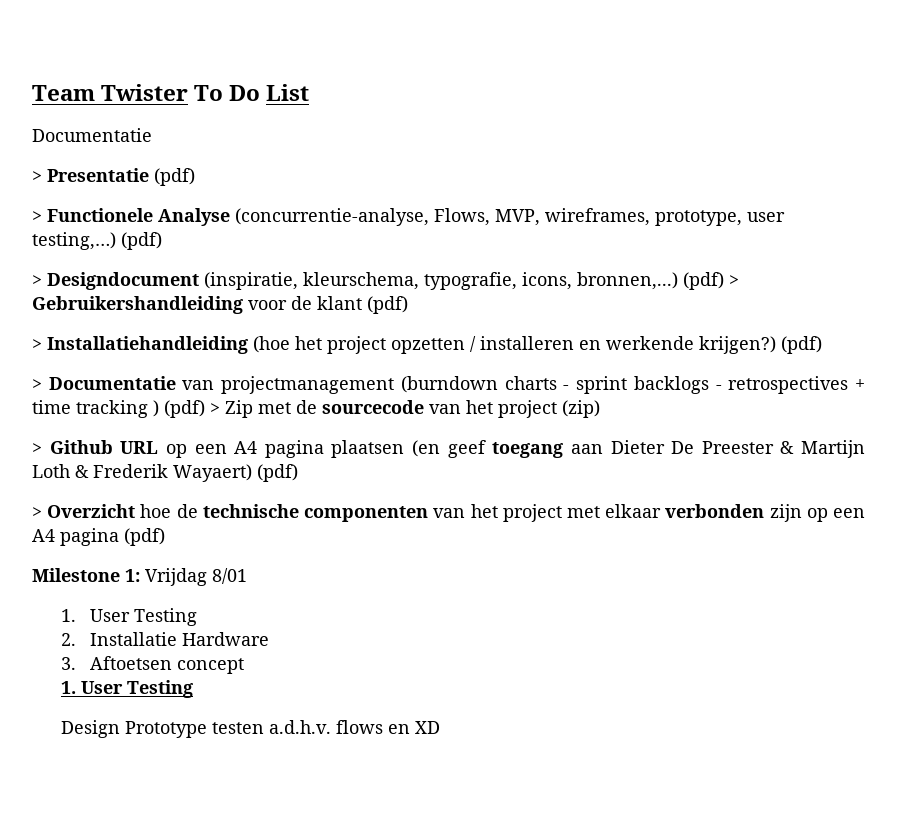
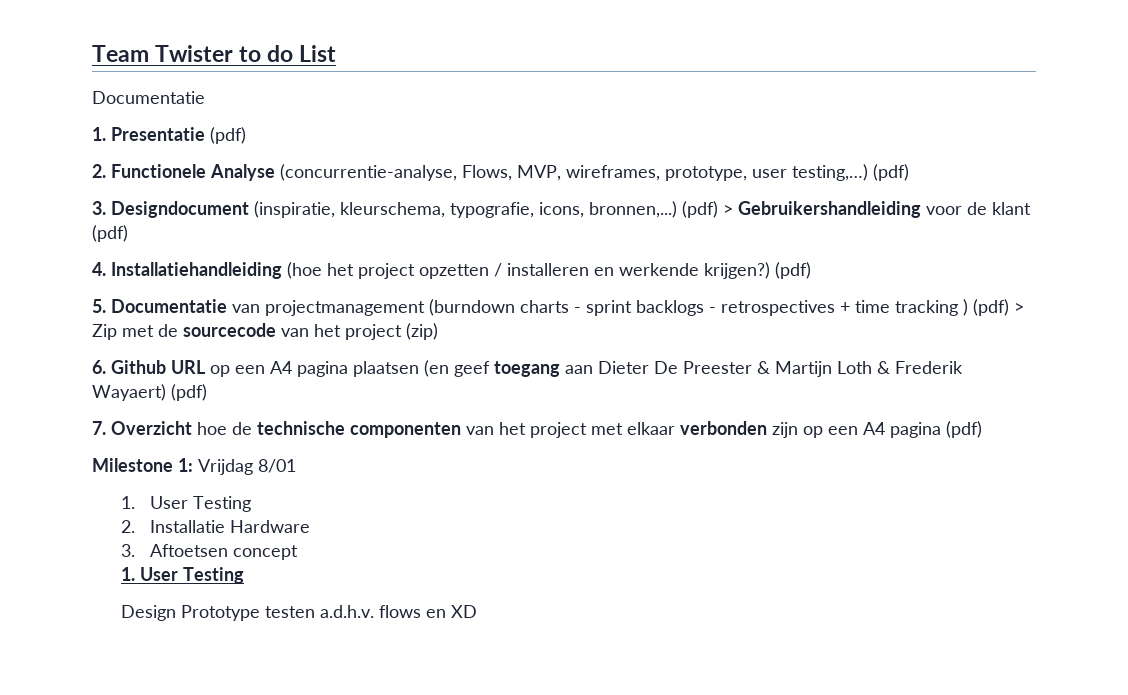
- Team Twister To Do List
+ Team Twister to do List
- > Presentatie (pdf)
+ 1. Presentatie (pdf)
- > Functionele Analyse (concurrentie-analyse, Flows, MVP, wireframes, prototype, user testing,…)
+ 2. Functionele Analyse (concurrentie-analyse, Flows, MVP, wireframes, prototype, user testing,…)
- > Designdocument (inspiratie, kleurschema, typografie, icons, bronnen,...)
+ 3. Designdocument (inspiratie, kleurschema, typografie, icons, bronnen,...)
- > Installatiehandleiding (hoe het project opzetten / installeren en werkende krijgen?)
+ 4. Installatiehandleiding (hoe het project opzetten / installeren en werkende krijgen?)
- > Documentatie van projectmanagement (burndown charts - sprint backlogs - retrospectives + time tracking ) (pdf) > Zip met de sourcecode van het project (zip)
+ 5. Documentatie van projectmanagement (burndown charts - sprint backlogs - retrospectives + time tracking ) (pdf) > Zip met de sourcecode van het project (zip)
- > Github URL op een A4 pagina plaatsen (en geef toegang aan Dieter De Preester & Martijn Loth & Frederik Wayaert) (pdf)
+ 6. Github URL op een A4 pagina plaatsen (en geef toegang aan Dieter De Preester & Martijn Loth & Frederik Wayaert) (pdf)
- > Overzicht hoe de technische componenten van het project met elkaar verbonden zijn op een A4 pagina (pdf)
+ 7. Overzicht hoe de technische componenten van het project met elkaar verbonden zijn op een A4 pagina (pdf)

